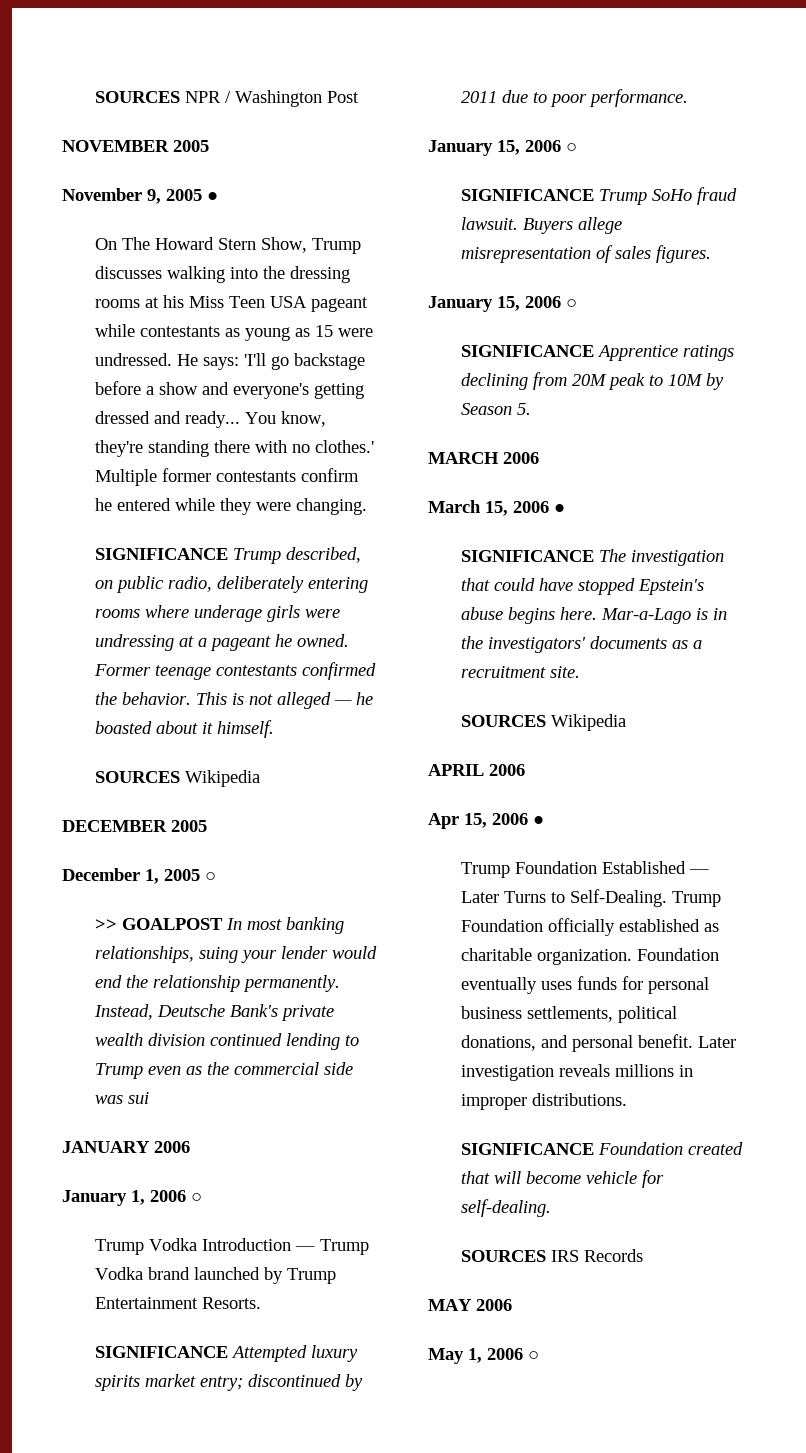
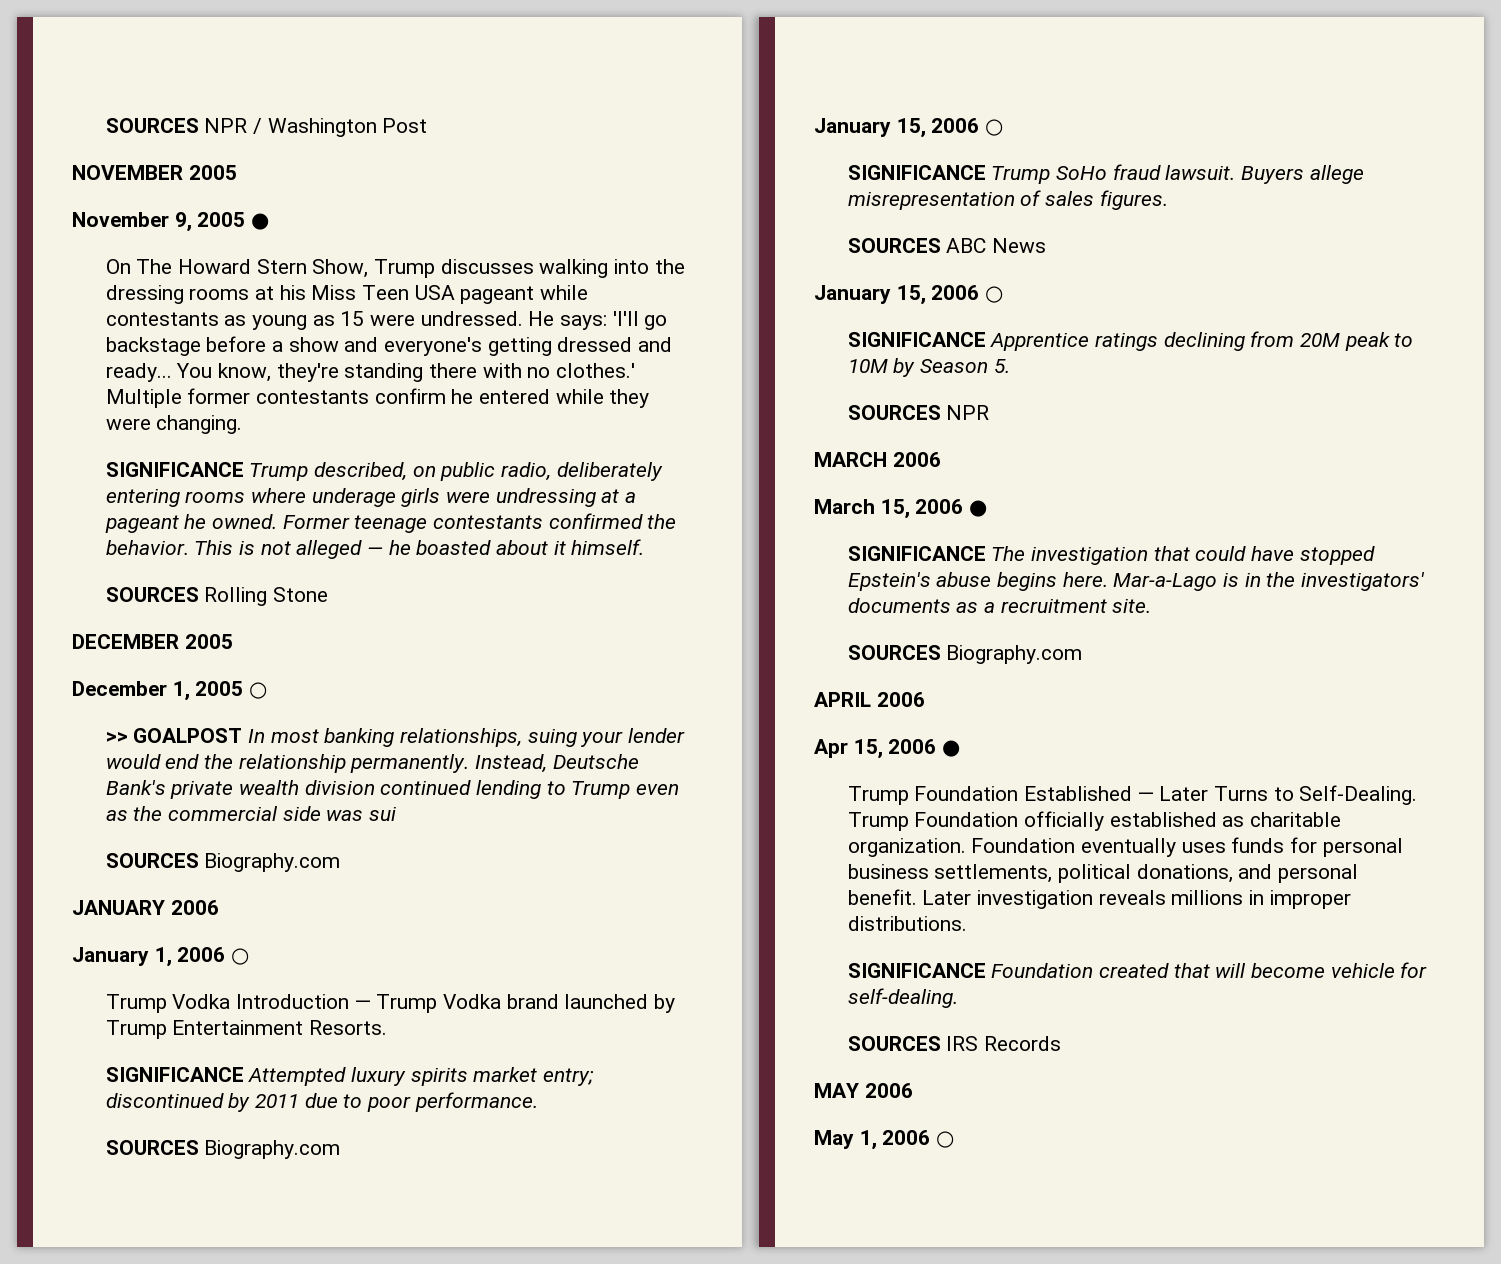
  This is not alleged — he boasted about it himself.
- SOURCES Wikipedia
+ SOURCES Rolling Stone
  Instead, Deutsche Bank's private wealth division continued lending to Trump even as the commercial side was sui
+ SOURCES Biography.com
  SIGNIFICANCE Attempted luxury spirits market entry; discontinued by 2011 due to poor performance.
+ SOURCES Biography.com
+ SOURCES ABC News
  SIGNIFICANCE Apprentice ratings declining from 20M peak to 10M by Season 5.
+ SOURCES NPR
  Mar-a-Lago is in the investigators' documents as a recruitment site.
- SOURCES Wikipedia
+ SOURCES Biography.com

